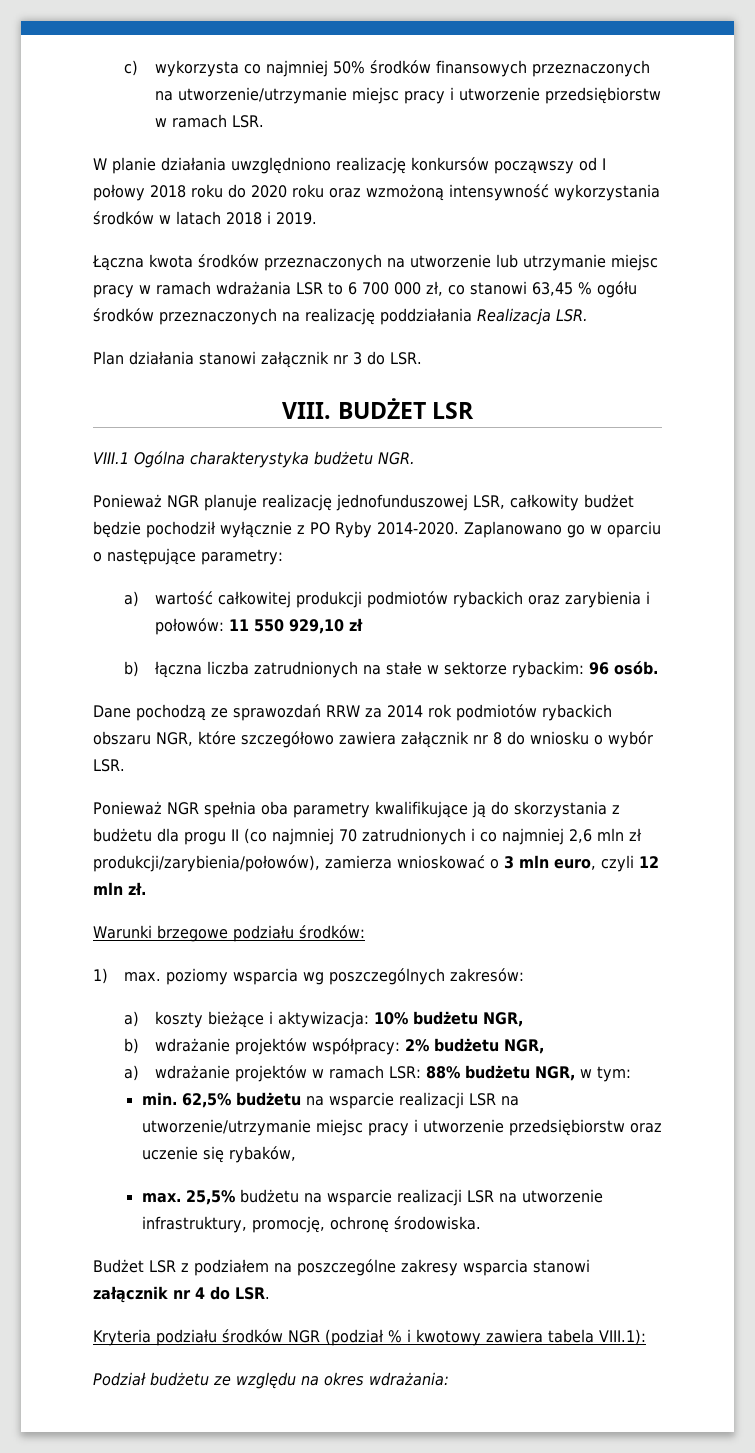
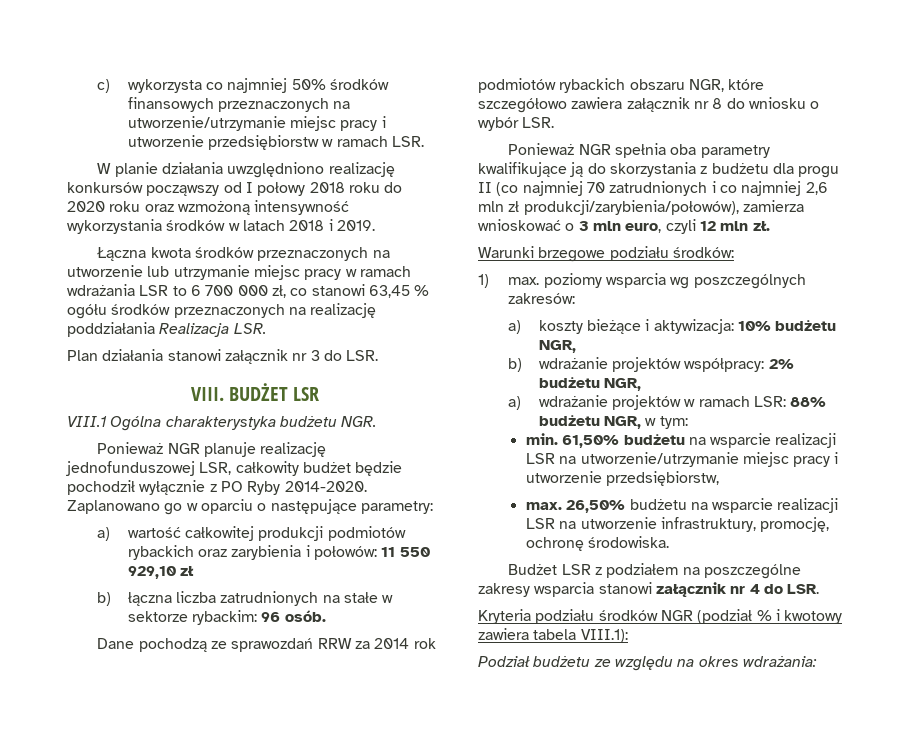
- min. 62,5% budżetu na wsparcie realizacji LSR na utworzenie/utrzymanie miejsc pracy i utworzenie przedsiębiorstw oraz uczenie się rybaków,
- max. 25,5% budżetu na wsparcie realizacji LSR na utworzenie infrastruktury, promocję, ochronę środowiska.
+ min. 61,50% budżetu na wsparcie realizacji LSR na utworzenie/utrzymanie miejsc pracy i utworzenie przedsiębiorstw,
+ max. 26,50% budżetu na wsparcie realizacji LSR na utworzenie infrastruktury, promocję, ochronę środowiska.

